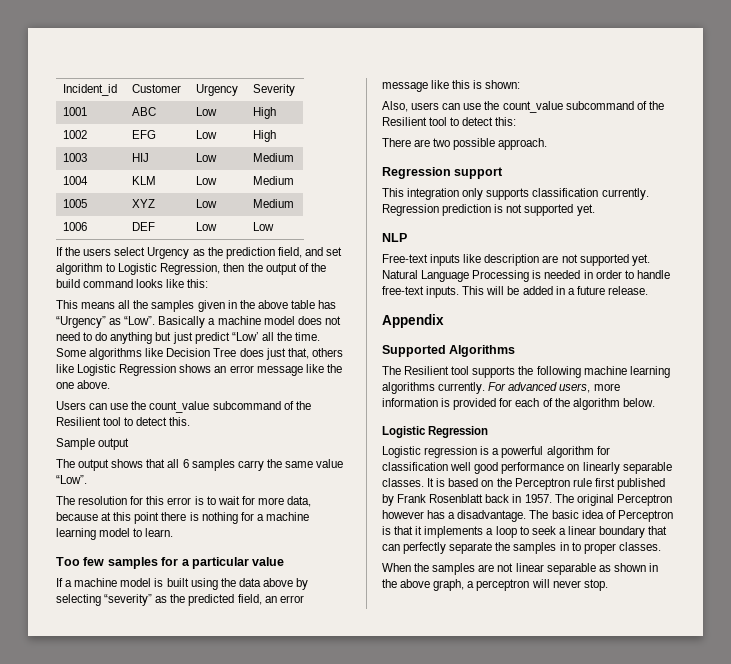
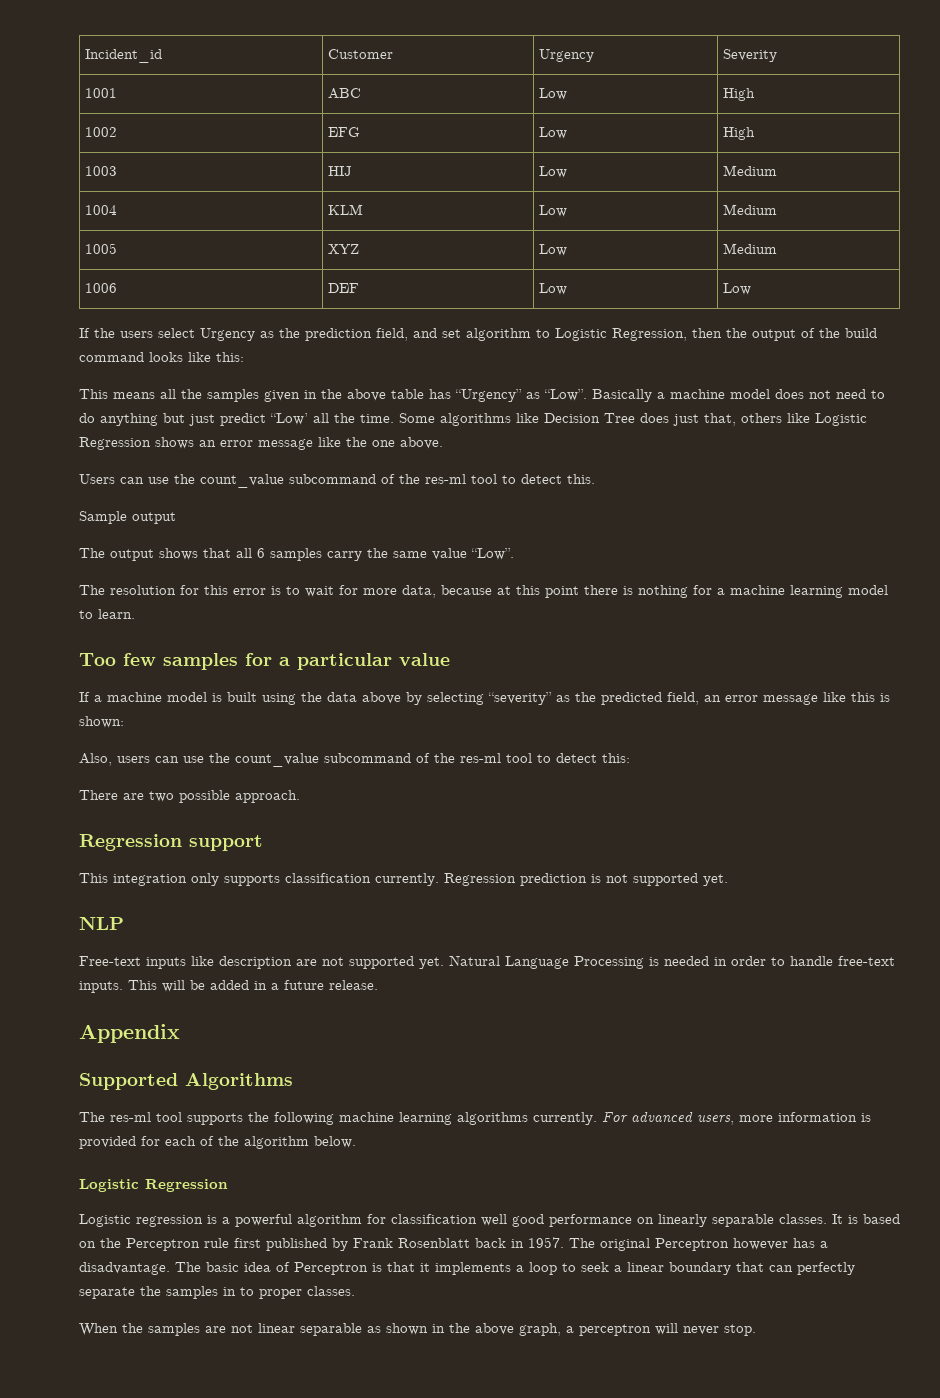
- Users can use the count_value subcommand of the Resilient tool to detect this.
+ Users can use the count_value subcommand of the res-ml tool to detect this.
- Also, users can use the count_value subcommand of the Resilient tool to detect this:
+ Also, users can use the count_value subcommand of the res-ml tool to detect this:
- The Resilient tool supports the following machine learning algorithms currently.
+ The res-ml tool supports the following machine learning algorithms currently.

